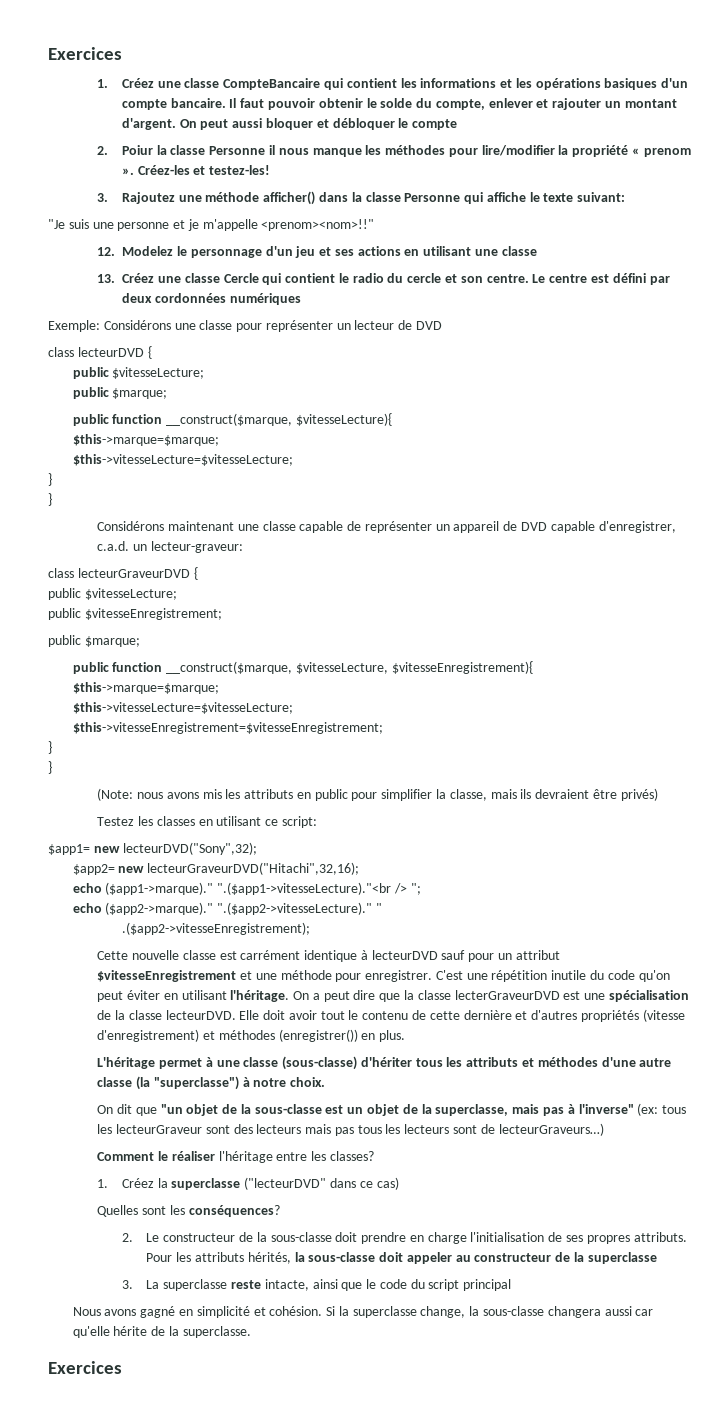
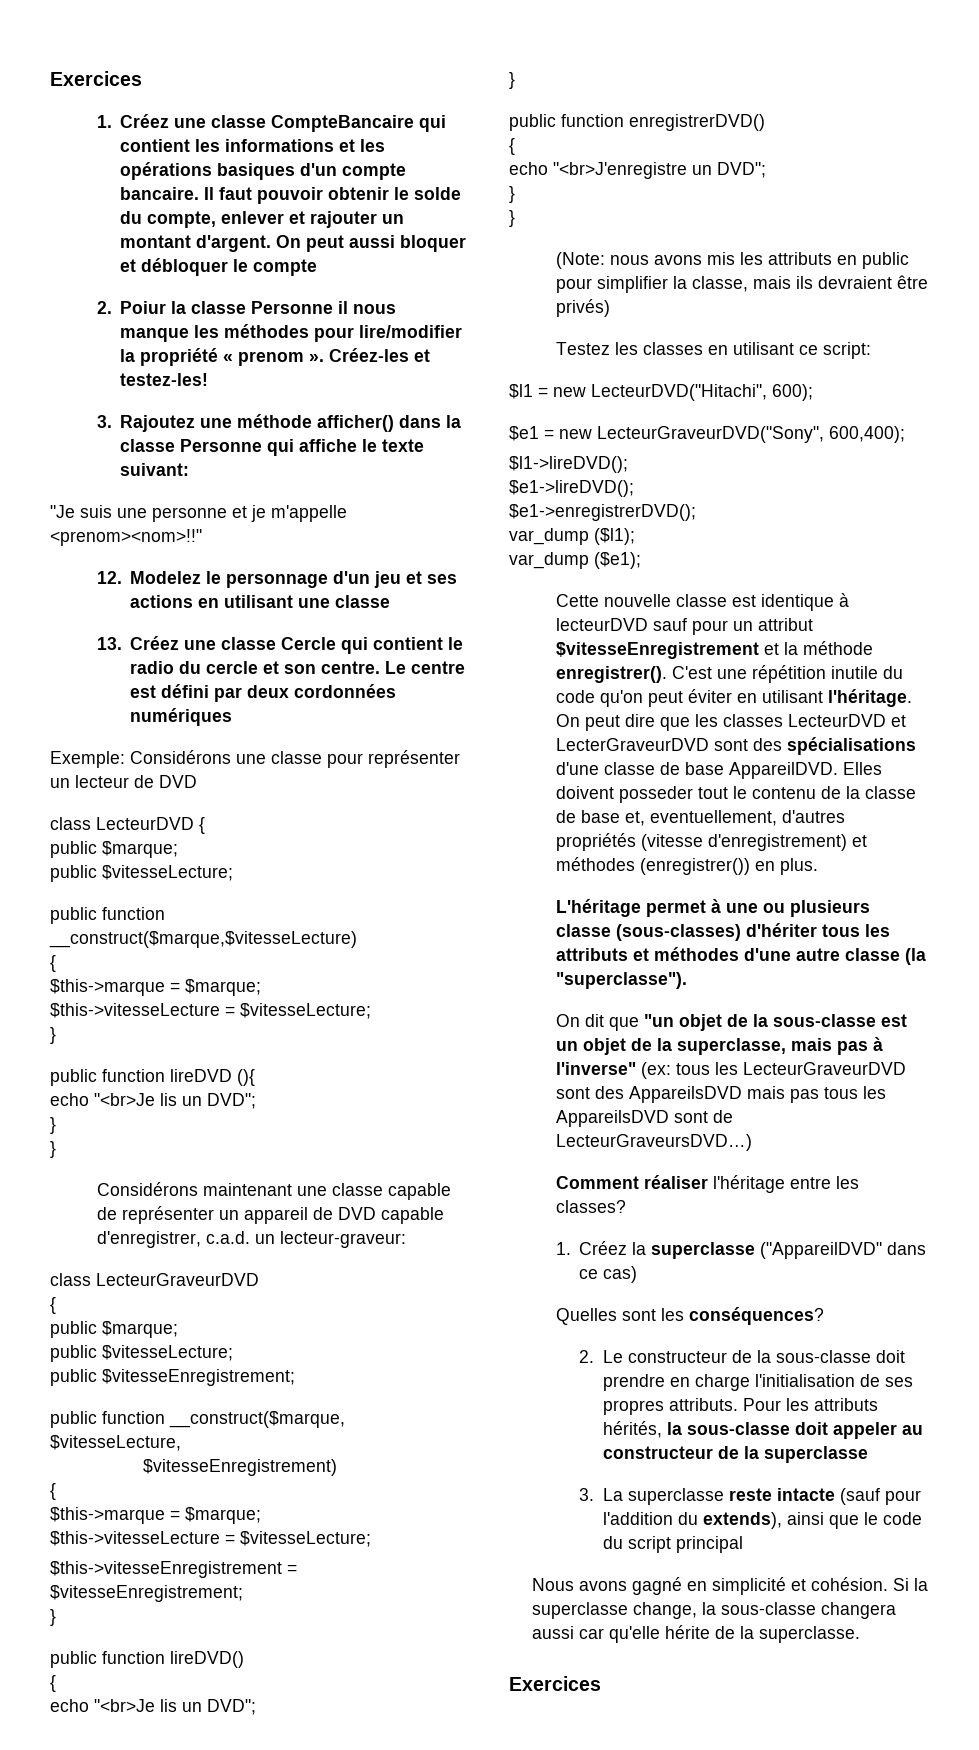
- class lecteurDVD {
+ class LecteurDVD {
+ public $marque;
  public $vitesseLecture;
- public $marque;
- public function __construct($marque, $vitesseLecture){
- $this->marque=$marque;
- $this->vitesseLecture=$vitesseLecture;
+ public function __construct($marque,$vitesseLecture)
+ {
+ $this->marque = $marque;
+ $this->vitesseLecture = $vitesseLecture;
+ }
+ public function lireDVD (){
+ echo "<br>Je lis un DVD";
- class lecteurGraveurDVD {
+ class LecteurGraveurDVD
+ {
+ public $marque;
  public $vitesseEnregistrement;
- public $marque;
- public function __construct($marque, $vitesseLecture, $vitesseEnregistrement){
- $this->marque=$marque;
- $this->vitesseLecture=$vitesseLecture;
- $this->vitesseEnregistrement=$vitesseEnregistrement;
+ public function __construct($marque, $vitesseLecture,
+ $vitesseEnregistrement)
+ {
+ $this->marque = $marque;
+ $this->vitesseLecture = $vitesseLecture;
+ $this->vitesseEnregistrement = $vitesseEnregistrement;
+ }
+ public function lireDVD()
+ {
+ echo "<br>Je lis un DVD";
+ }
+ public function enregistrerDVD()
+ {
+ echo "<br>J'enregistre un DVD";
- $app1= new lecteurDVD("Sony",32);
- $app2= new lecteurGraveurDVD("Hitachi",32,16);
- echo ($app1->marque)." ".($app1->vitesseLecture)."<br /> ";
- echo ($app2->marque)." ".($app2->vitesseLecture)." "
- .($app2->vitesseEnregistrement);
+ $l1 = new LecteurDVD("Hitachi", 600);
+ $e1 = new LecteurGraveurDVD("Sony", 600,400);
+ $l1->lireDVD();
+ $e1->lireDVD();
+ $e1->enregistrerDVD();
+ var_dump ($l1);
+ var_dump ($e1);
- Cette nouvelle classe est carrément identique à lecteurDVD sauf pour un attribut $vitesseEnregistrement et une méthode pour enregistrer.
+ Cette nouvelle classe est identique à lecteurDVD sauf pour un attribut $vitesseEnregistrement et la méthode enregistrer().
- On a peut dire que la classe lecterGraveurDVD est une spécialisation de la classe lecteurDVD. Elle doit avoir tout le contenu de cette dernière et d'autres propriétés (vitesse d'enregistrement) et méthodes (enregistrer()) en plus.
+ On peut dire que les classes LecteurDVD et LecterGraveurDVD sont des spécialisations d'une classe de base AppareilDVD. Elles doivent posseder tout le contenu de la classe de base et, eventuellement, d'autres propriétés (vitesse d'enregistrement) et méthodes (enregistrer()) en plus.
- L'héritage permet à une classe (sous-classe) d'hériter tous les attributs et méthodes d'une autre classe (la "superclasse") à notre choix.
+ L'héritage permet à une ou plusieurs classe (sous-classes) d'hériter tous les attributs et méthodes d'une autre classe (la "superclasse").
- On dit que "un objet de la sous-classe est un objet de la superclasse, mais pas à l'inverse" (ex: tous les lecteurGraveur sont des lecteurs mais pas tous les lecteurs sont de lecteurGraveurs…)
+ On dit que "un objet de la sous-classe est un objet de la superclasse, mais pas à l'inverse" (ex: tous les LecteurGraveurDVD sont des AppareilsDVD mais pas tous les AppareilsDVD sont de LecteurGraveursDVD…)
- Comment le réaliser l'héritage entre les classes?
+ Comment réaliser l'héritage entre les classes?
- 1. Créez la superclasse ("lecteurDVD" dans ce cas)
+ 1. Créez la superclasse ("AppareilDVD" dans ce cas)
- 3. La superclasse reste intacte, ainsi que le code du script principal
+ 3. La superclasse reste intacte (sauf pour l'addition du extends), ainsi que le code du script principal

